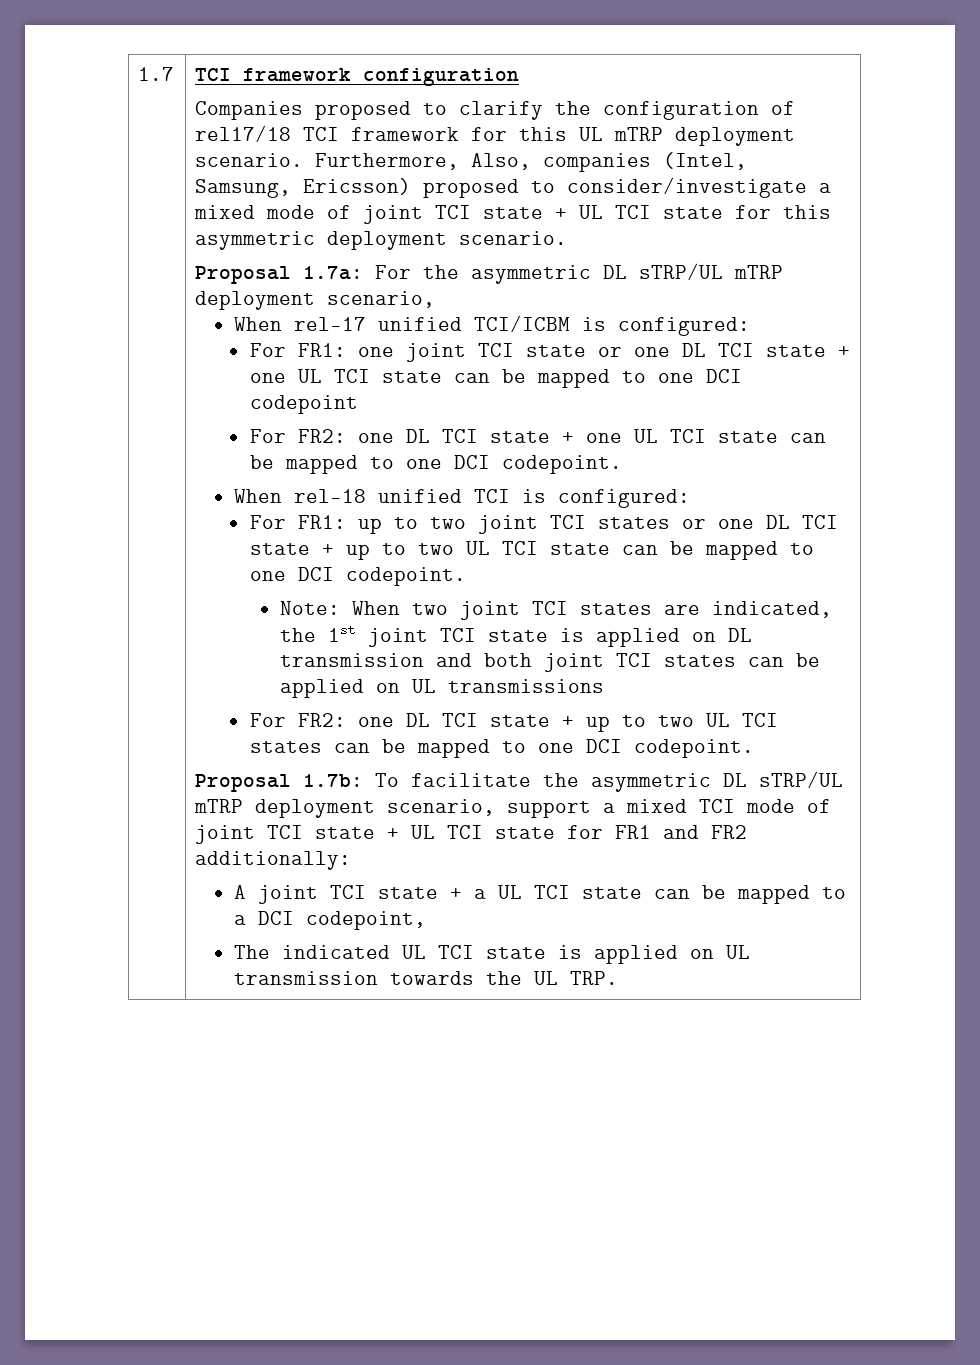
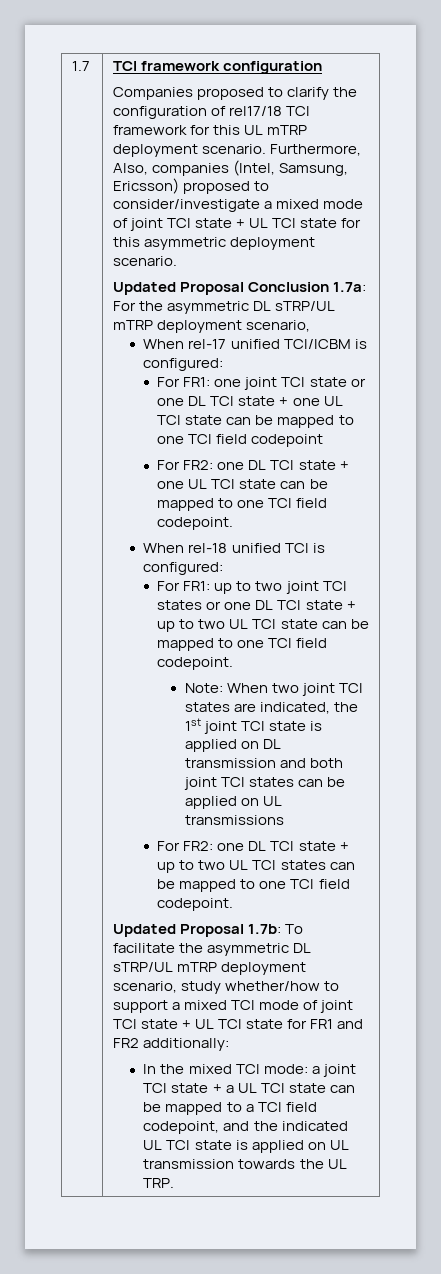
- Proposal 1.7a: For the asymmetric DL sTRP/UL mTRP deployment scenario,
+ Updated Proposal Conclusion 1.7a: For the asymmetric DL sTRP/UL mTRP deployment scenario,
- For FR1: one joint TCI state or one DL TCI state + one UL TCI state can be mapped to one DCI codepoint
+ For FR1: one joint TCI state or one DL TCI state + one UL TCI state can be mapped to one TCI field codepoint
- For FR2: one DL TCI state + one UL TCI state can be mapped to one DCI codepoint.
+ For FR2: one DL TCI state + one UL TCI state can be mapped to one TCI field codepoint.
- For FR1: up to two joint TCI states or one DL TCI state + up to two UL TCI state can be mapped to one DCI codepoint.
+ For FR1: up to two joint TCI states or one DL TCI state + up to two UL TCI state can be mapped to one TCI field codepoint.
- For FR2: one DL TCI state + up to two UL TCI states can be mapped to one DCI codepoint.
- Proposal 1.7b: To facilitate the asymmetric DL sTRP/UL mTRP deployment scenario, support a mixed TCI mode of joint TCI state + UL TCI state for FR1 and FR2 additionally:
+ For FR2: one DL TCI state + up to two UL TCI states can be mapped to one TCI field codepoint.
+ Updated Proposal 1.7b: To facilitate the asymmetric DL sTRP/UL mTRP deployment scenario, study whether/how to support a mixed TCI mode of joint TCI state + UL TCI state for FR1 and FR2 additionally:
- A joint TCI state + a UL TCI state can be mapped to a DCI codepoint,
- The indicated UL TCI state is applied on UL transmission towards the UL TRP.
+ In the mixed TCI mode: a joint TCI state + a UL TCI state can be mapped to a TCI field codepoint, and the indicated UL TCI state is applied on UL transmission towards the UL TRP.

